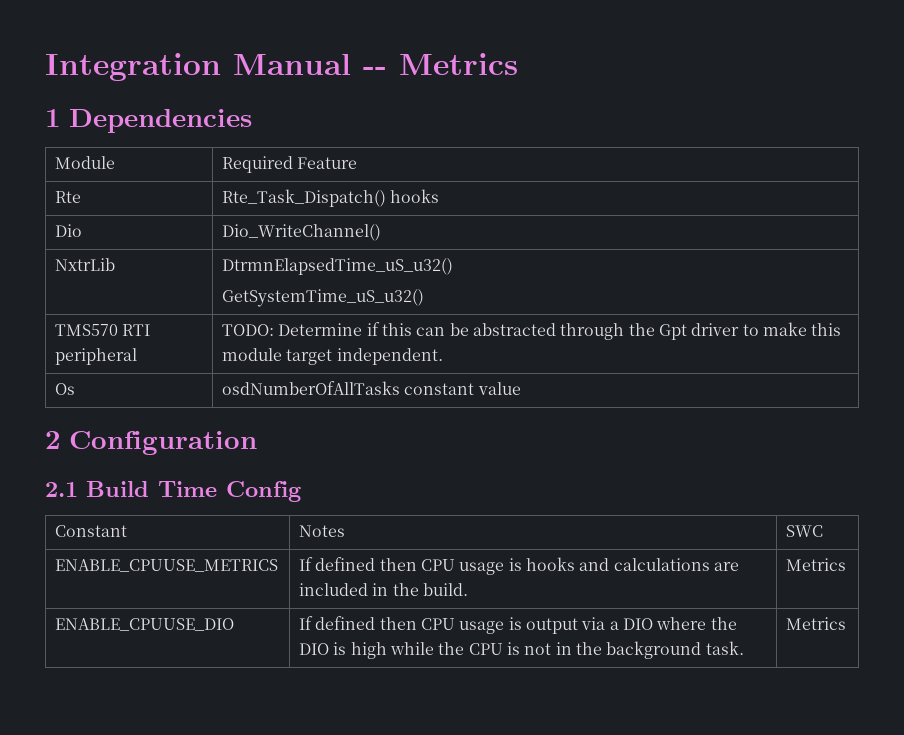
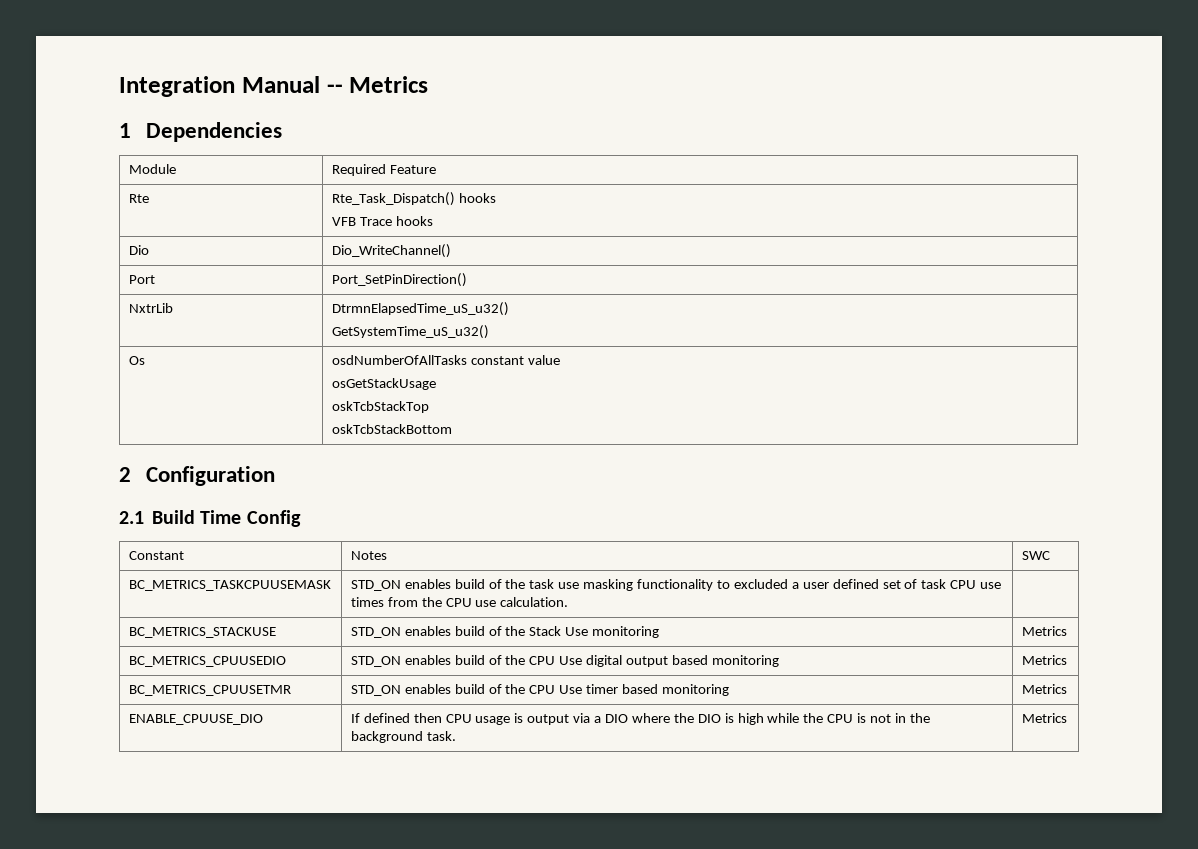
  Rte | Rte_Task_Dispatch() hooks
+ VFB Trace hooks
+ Port | Port_SetPinDirection()
- TMS570 RTI peripheral | TODO: Determine if this can be abstracted through the Gpt driver to make this module target independent.
  Os | osdNumberOfAllTasks constant value
+ osGetStackUsage
+ oskTcbStackTop
+ oskTcbStackBottom
- ENABLE_CPUUSE_METRICS | If defined then CPU usage is hooks and calculations are included in the build. | Metrics
+ BC_METRICS_TASKCPUUSEMASK | STD_ON enables build of the task use masking functionality to excluded a user defined set of task CPU use times from the CPU use calculation. |
+ BC_METRICS_STACKUSE | STD_ON enables build of the Stack Use monitoring | Metrics
+ BC_METRICS_CPUUSEDIO | STD_ON enables build of the CPU Use digital output based monitoring | Metrics
+ BC_METRICS_CPUUSETMR | STD_ON enables build of the CPU Use timer based monitoring | Metrics

